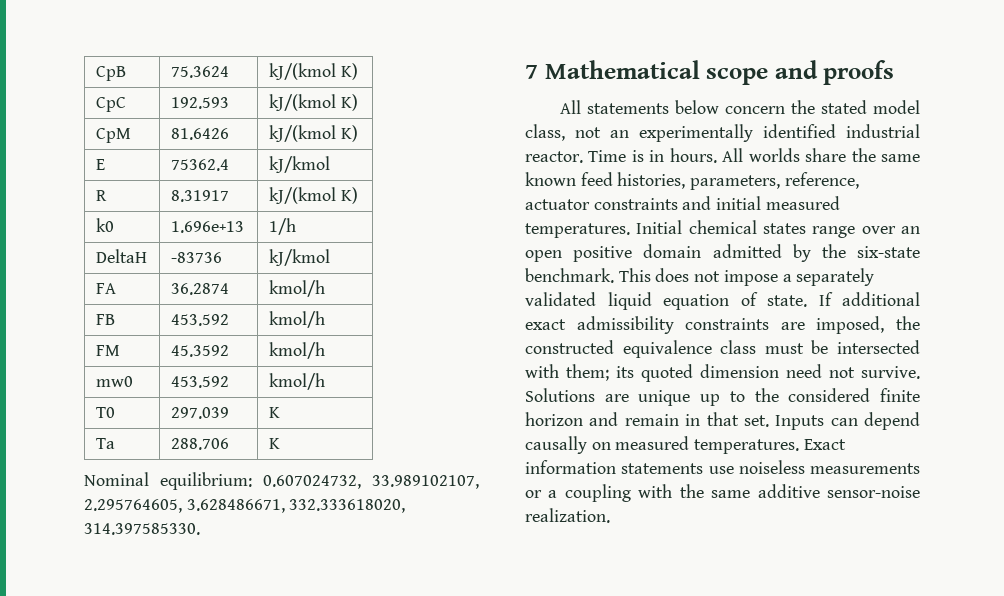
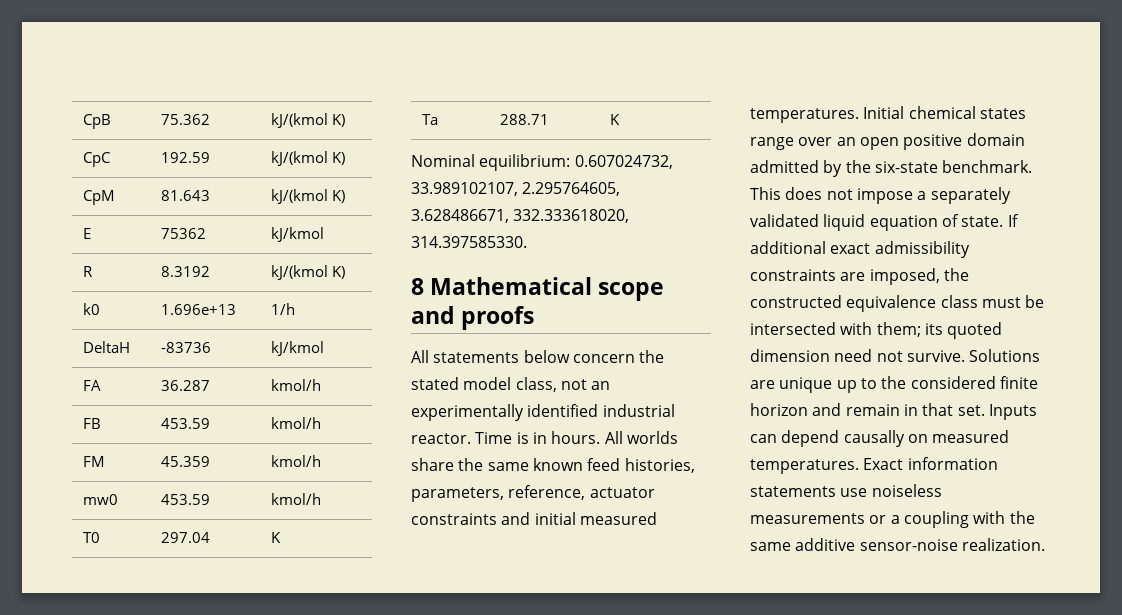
- CpB | 75.3624 | kJ/(kmol K)
+ CpB | 75.362 | kJ/(kmol K)
- CpC | 192.593 | kJ/(kmol K)
+ CpC | 192.59 | kJ/(kmol K)
- CpM | 81.6426 | kJ/(kmol K)
+ CpM | 81.643 | kJ/(kmol K)
- E | 75362.4 | kJ/kmol
+ E | 75362 | kJ/kmol
- R | 8.31917 | kJ/(kmol K)
+ R | 8.3192 | kJ/(kmol K)
- FA | 36.2874 | kmol/h
+ FA | 36.287 | kmol/h
- FB | 453.592 | kmol/h
+ FB | 453.59 | kmol/h
- FM | 45.3592 | kmol/h
+ FM | 45.359 | kmol/h
- mw0 | 453.592 | kmol/h
+ mw0 | 453.59 | kmol/h
- T0 | 297.039 | K
+ T0 | 297.04 | K
- Ta | 288.706 | K
+ Ta | 288.71 | K
- 7 Mathematical scope and proofs
+ 8 Mathematical scope and proofs

